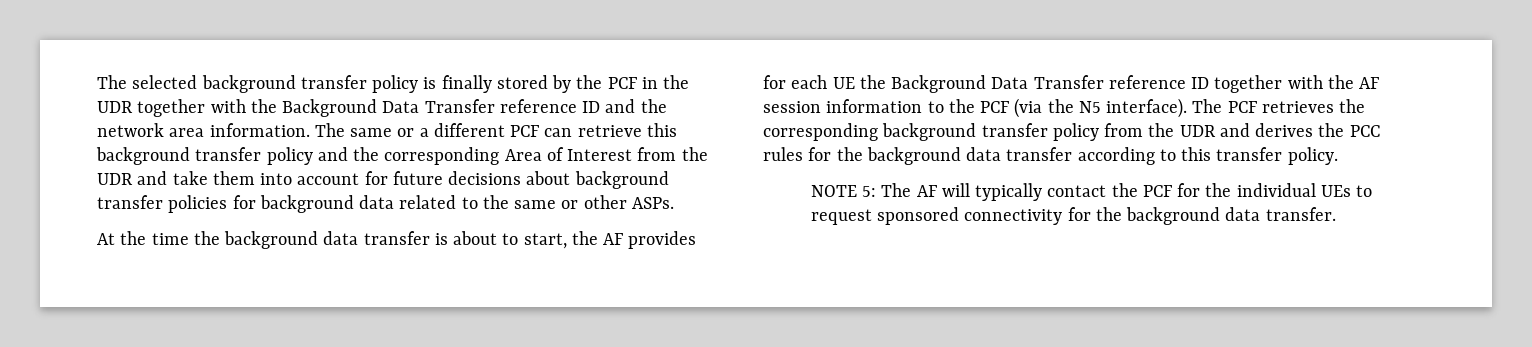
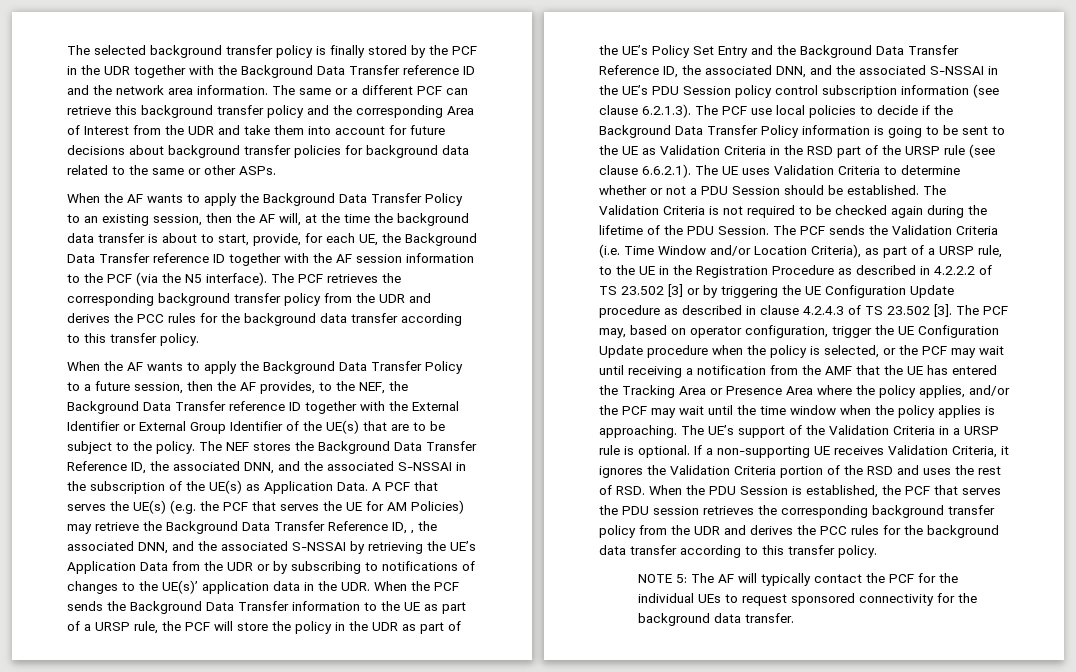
- At the time the background data transfer is about to start, the AF provides for each UE the Background Data Transfer reference ID together with the AF session information to the PCF (via the N5 interface).
+ When the AF wants to apply the Background Data Transfer Policy to an existing session, then the AF will, at the time the background data transfer is about to start, provide, for each UE, the Background Data Transfer reference ID together with the AF session information to the PCF (via the N5 interface).
+ When the AF wants to apply the Background Data Transfer Policy to a future session, then the AF provides, to the NEF, the Background Data Transfer reference ID together with the External Identifier or External Group Identifier of the UE(s) that are to be subject to the policy. The NEF stores the Background Data Transfer Reference ID, the associated DNN, and the associated S-NSSAI in the subscription of the UE(s) as Application Data. A PCF that serves the UE(s) (e.g. the PCF that serves the UE for AM Policies) may retrieve the Background Data Transfer Reference ID, , the associated DNN, and the associated S-NSSAI by retrieving the UE’s Application Data from the UDR or by subscribing to notifications of changes to the UE(s)’ application data in the UDR. When the PCF sends the Background Data Transfer information to the UE as part of a URSP rule, the PCF will store the policy in the UDR as part of the UE’s Policy Set Entry and the Background Data Transfer Reference ID, the associated DNN, and the associated S-NSSAI in the UE’s PDU Session policy control subscription information (see clause 6.2.1.3). The PCF use local policies to decide if the Background Data Transfer Policy information is going to be sent to the UE as Validation Criteria in the RSD part of the URSP rule (see clause 6.6.2.1). The UE uses Validation Criteria to determine whether or not a PDU Session should be established. The Validation Criteria is not required to be checked again during the lifetime of the PDU Session. The PCF sends the Validation Criteria (i.e. Time Window and/or Location Criteria), as part of a URSP rule, to the UE in the Registration Procedure as described in 4.2.2.2 of TS 23.502 [3] or by triggering the UE Configuration Update procedure as described in clause 4.2.4.3 of TS 23.502 [3]. The PCF may, based on operator configuration, trigger the UE Configuration Update procedure when the policy is selected, or the PCF may wait until receiving a notification from the AMF that the UE has entered the Tracking Area or Presence Area where the policy applies, and/or the PCF may wait until the time window when the policy applies is approaching. The UE’s support of the Validation Criteria in a URSP rule is optional. If a non-supporting UE receives Validation Criteria, it ignores the Validation Criteria portion of the RSD and uses the rest of RSD. When the PDU Session is established, the PCF that serves the PDU session retrieves the corresponding background transfer policy from the UDR and derives the PCC rules for the background data transfer according to this transfer policy.

